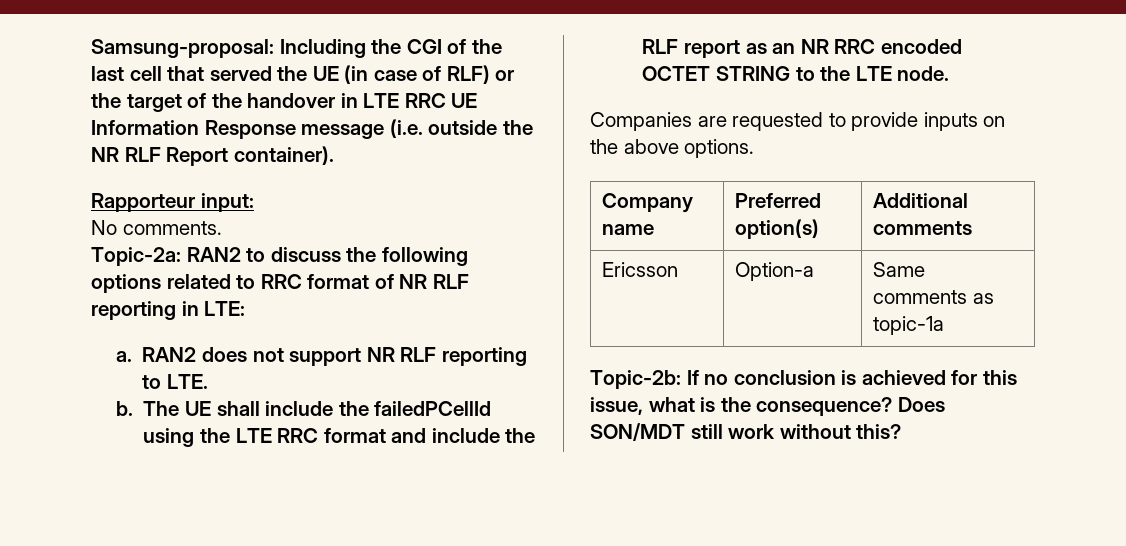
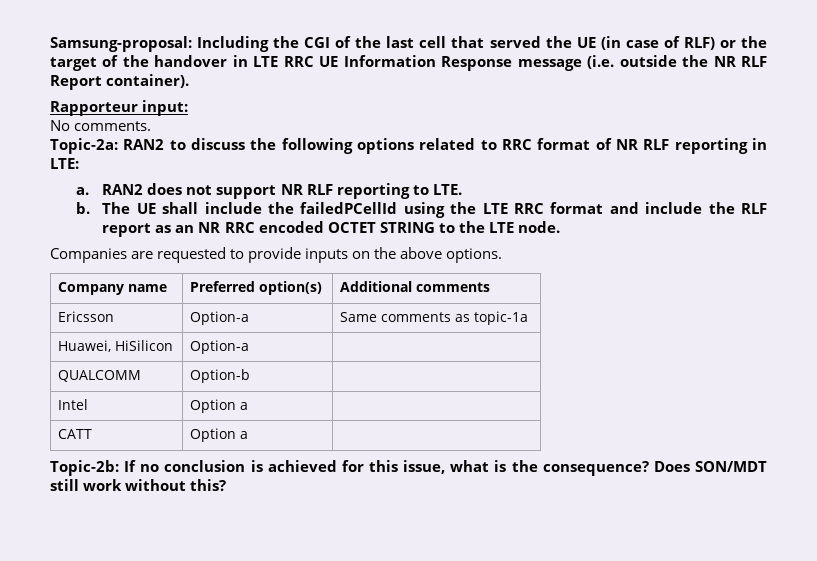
+ Huawei, HiSilicon | Option-a |
+ QUALCOMM | Option-b |
+ Intel | Option a |
+ CATT | Option a |

